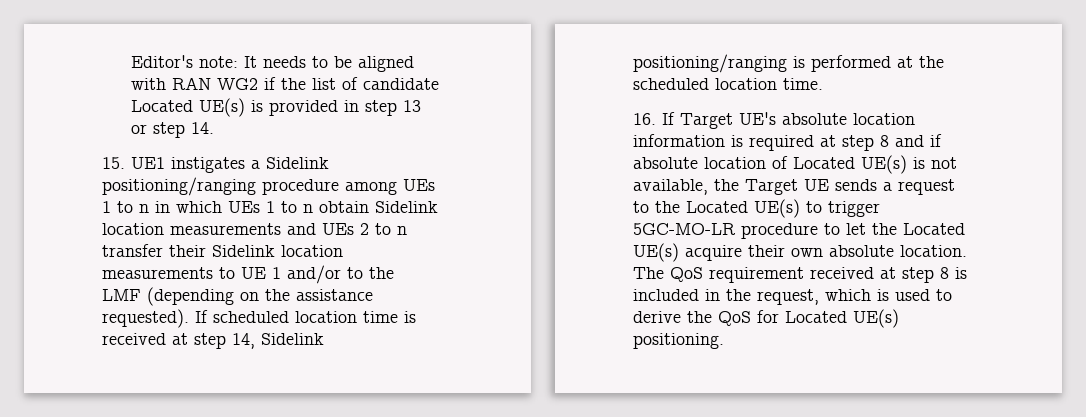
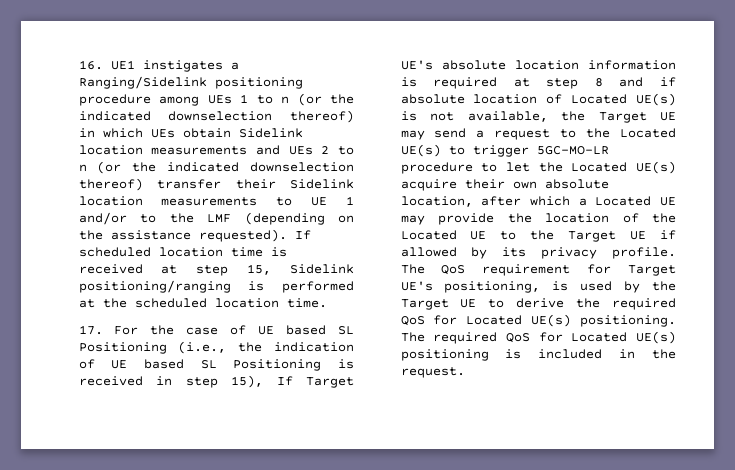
- Editor's note: It needs to be aligned with RAN WG2 if the list of candidate Located UE(s) is provided in step 13 or step 14.
- 15. UE1 instigates a Sidelink positioning/ranging procedure among UEs 1 to n in which UEs 1 to n obtain Sidelink location measurements and UEs 2 to n transfer their Sidelink location measurements to UE 1 and/or to the LMF (depending on the assistance requested).
+ 16. UE1 instigates a Ranging/Sidelink positioning procedure among UEs 1 to n (or the indicated downselection thereof) in which UEs obtain Sidelink location measurements and UEs 2 to n (or the indicated downselection thereof) transfer their Sidelink location measurements to UE 1 and/or to the LMF (depending on the assistance requested).
- If scheduled location time is received at step 14, Sidelink positioning/ranging is performed at the scheduled location time.
+ If scheduled location time is received at step 15, Sidelink positioning/ranging is performed at the scheduled location time.
- 16. If Target UE's absolute location information is required at step 8 and if absolute location of Located UE(s) is not available, the Target UE sends a request to the Located UE(s) to trigger 5GC-MO-LR procedure to let the Located UE(s) acquire their own absolute location. The QoS requirement received at step 8 is included in the request, which is used to derive the QoS for Located UE(s) positioning.
+ 17. For the case of UE based SL Positioning (i.e., the indication of UE based SL Positioning is received in step 15), If Target UE's absolute location information is required at step 8 and if absolute location of Located UE(s) is not available, the Target UE may send a request to the Located UE(s) to trigger 5GC-MO-LR procedure to let the Located UE(s) acquire their own absolute location, after which a Located UE may provide the location of the Located UE to the Target UE if allowed by its privacy profile. The QoS requirement for Target UE's positioning, is used by the Target UE to derive the required QoS for Located UE(s) positioning.
+ The required QoS for Located UE(s) positioning is included in the request.

